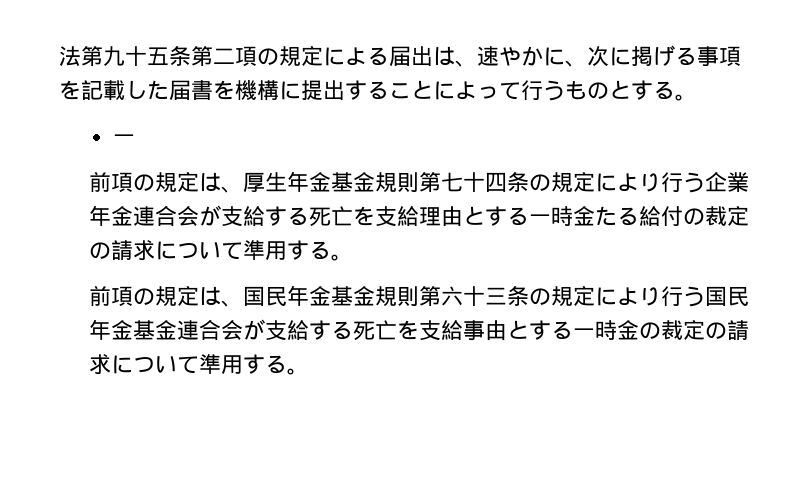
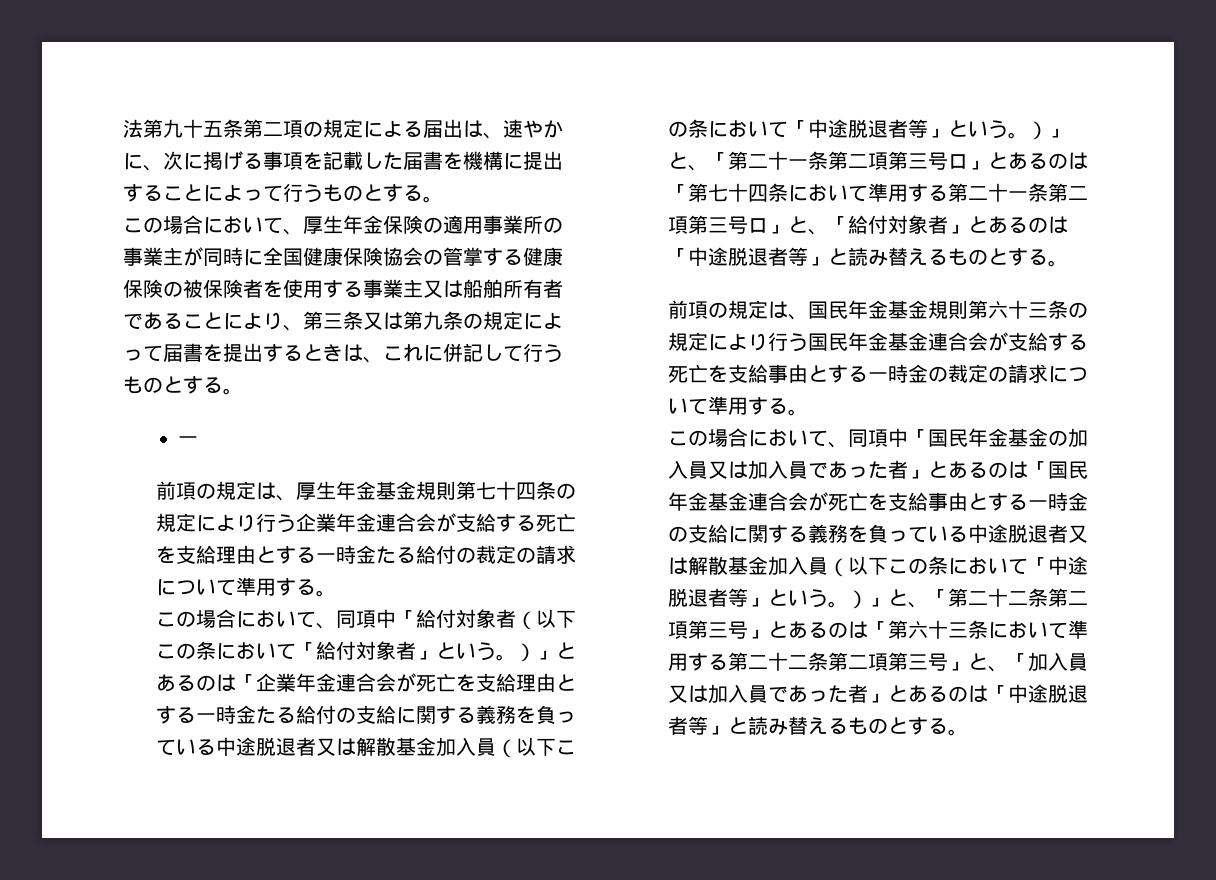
+ この場合において、厚生年金保険の適用事業所の事業主が同時に全国健康保険協会の管掌する健康保険の被保険者を使用する事業主又は船舶所有者であることにより、第三条又は第九条の規定によって届書を提出するときは、これに併記して行うものとする。
+ この場合において、同項中「給付対象者（以下この条において「給付対象者」という。）」とあるのは「企業年金連合会が死亡を支給理由とする一時金たる給付の支給に関する義務を負っている中途脱退者又は解散基金加入員（以下この条において「中途脱退者等」という。）」と、「第二十一条第二項第三号ロ」とあるのは「第七十四条において準用する第二十一条第二項第三号ロ」と、「給付対象者」とあるのは「中途脱退者等」と読み替えるものとする。
+ この場合において、同項中「国民年金基金の加入員又は加入員であった者」とあるのは「国民年金基金連合会が死亡を支給事由とする一時金の支給に関する義務を負っている中途脱退者又は解散基金加入員（以下この条において「中途脱退者等」という。）」と、「第二十二条第二項第三号」とあるのは「第六十三条において準用する第二十二条第二項第三号」と、「加入員又は加入員であった者」とあるのは「中途脱退者等」と読み替えるものとする。

